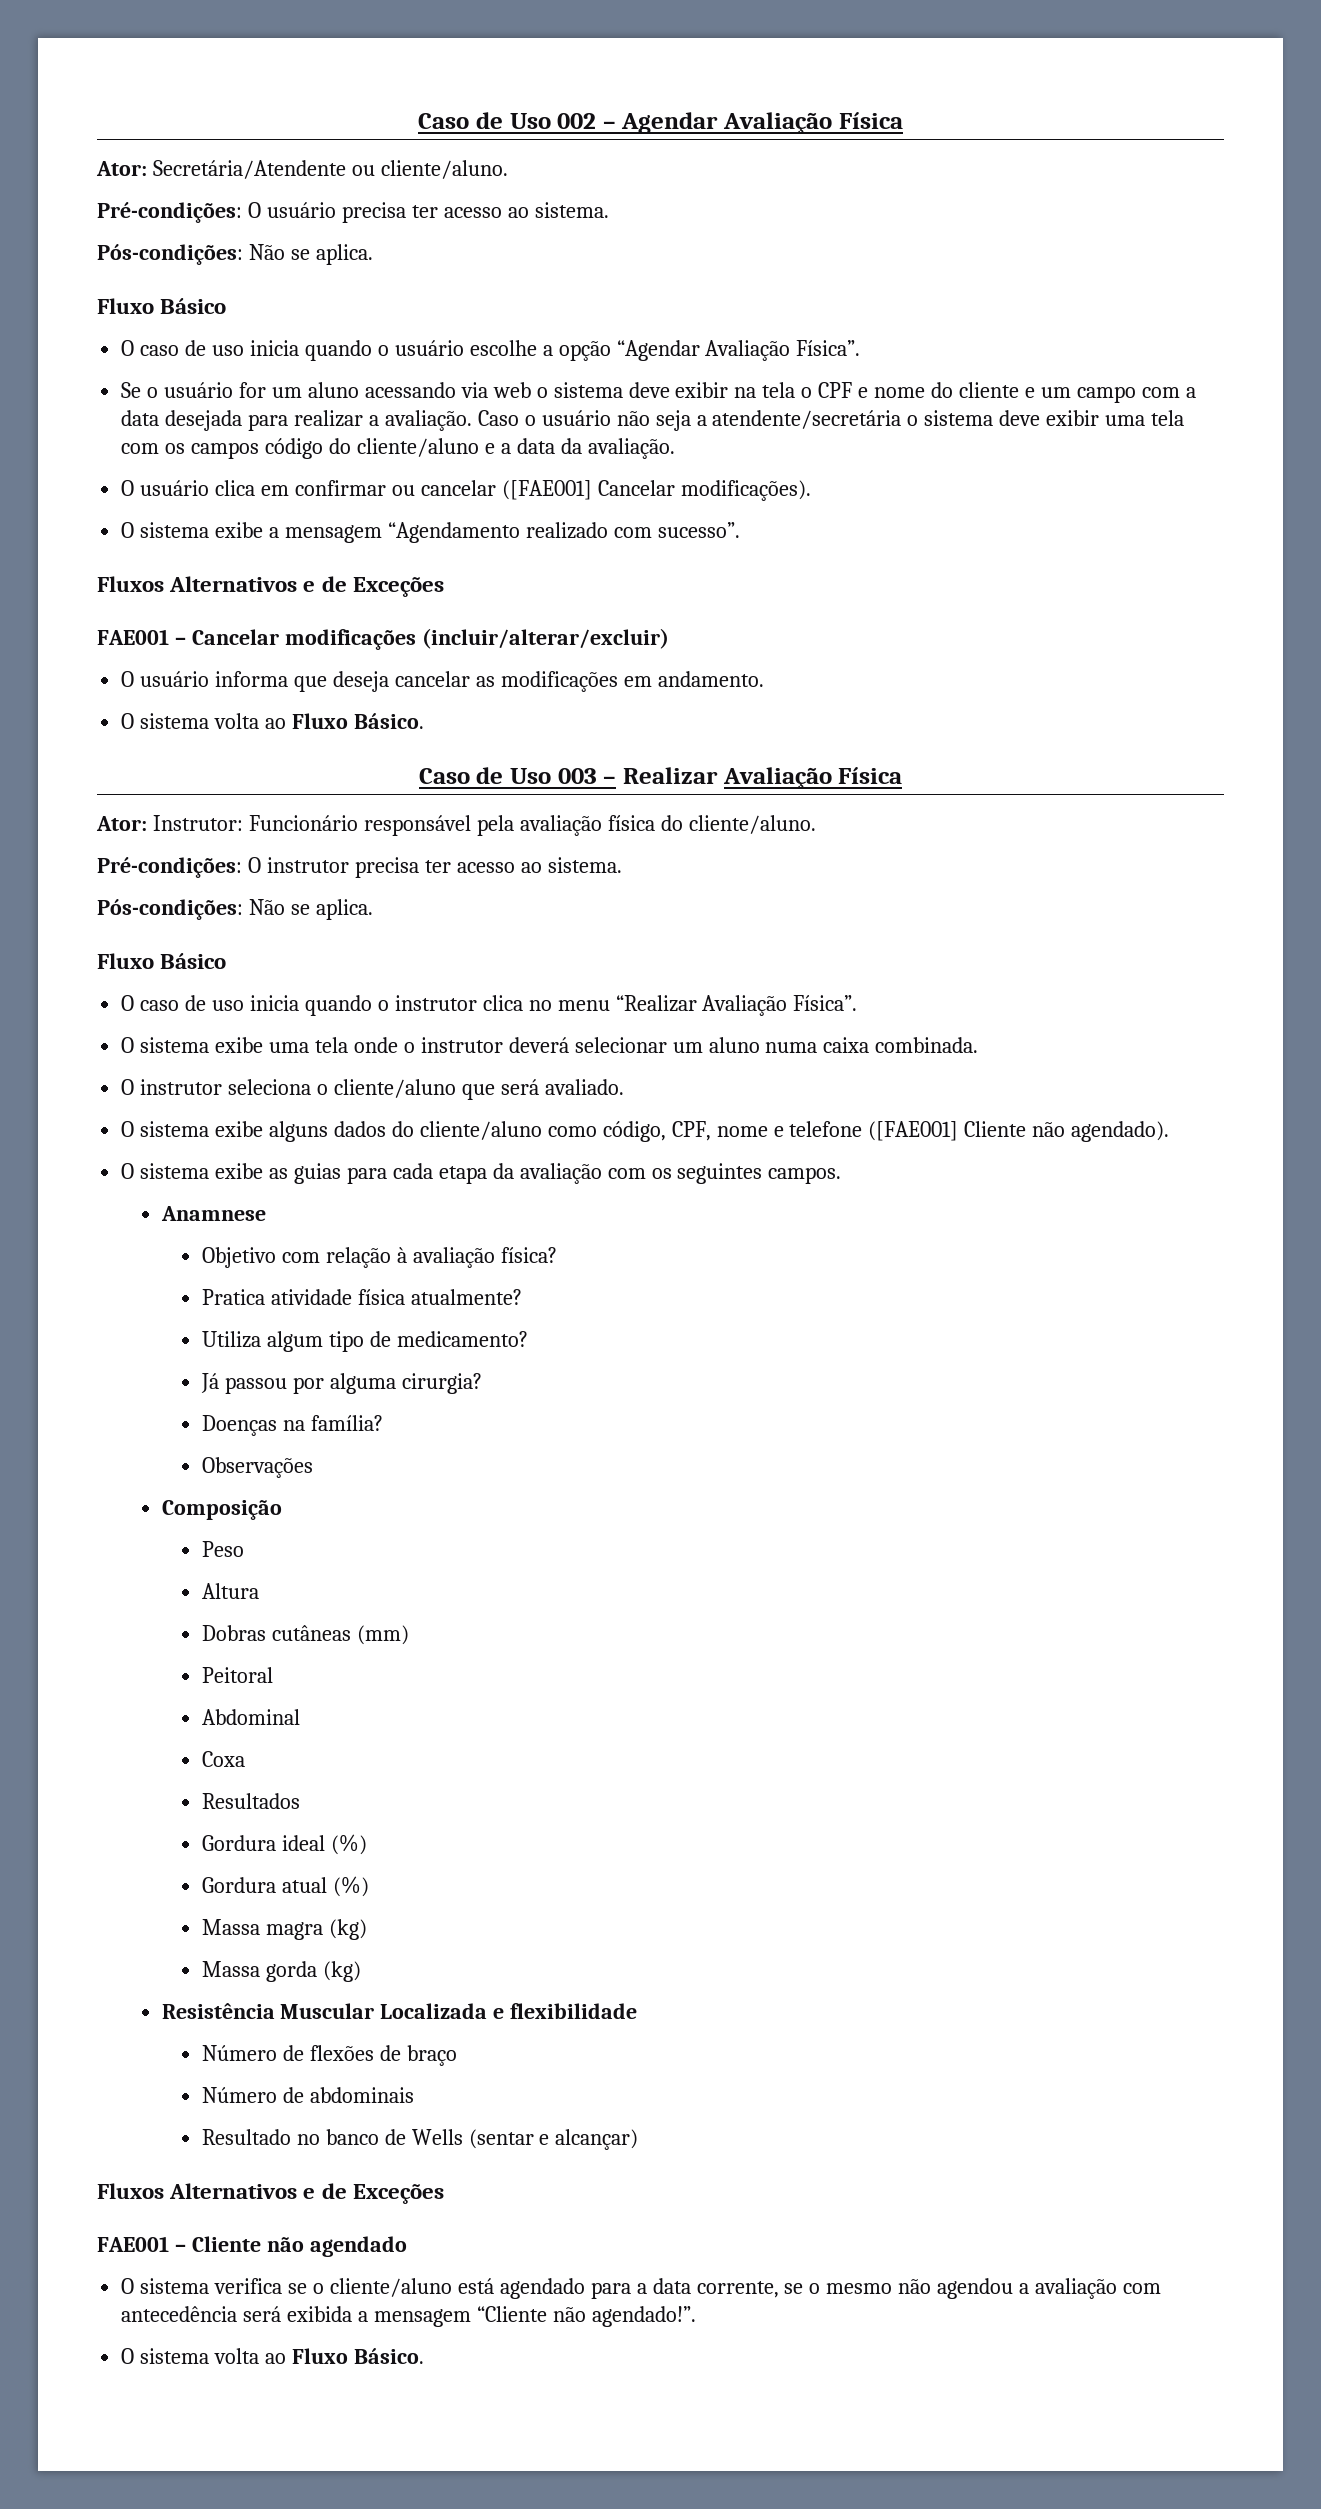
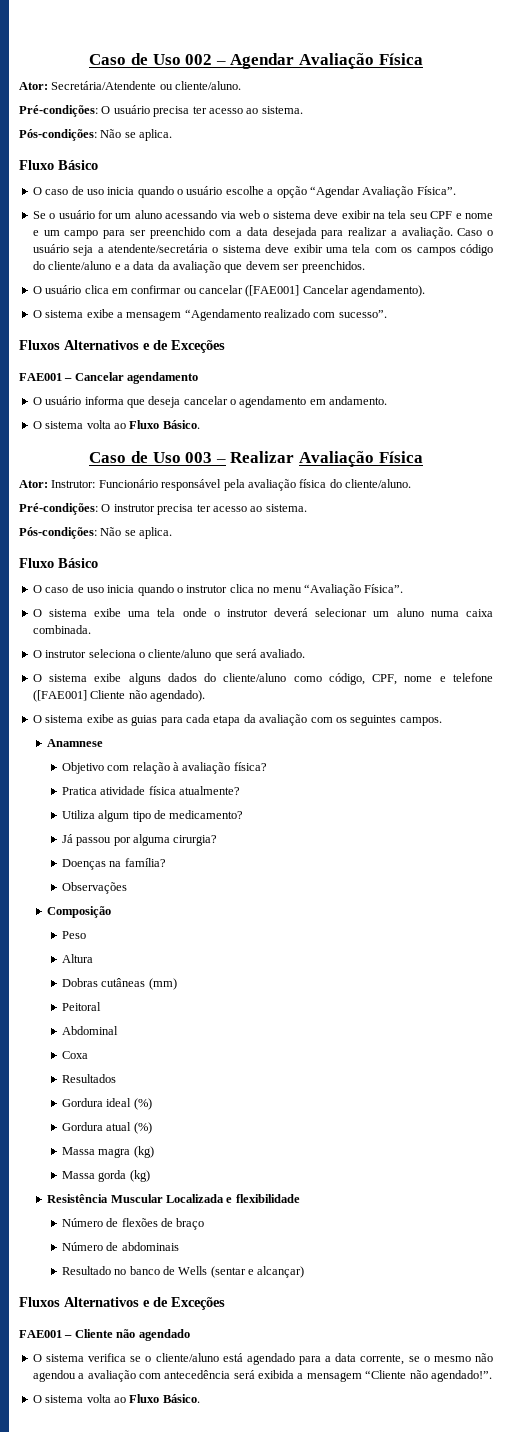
- Se o usuário for um aluno acessando via web o sistema deve exibir na tela o CPF e nome do cliente e um campo com a data desejada para realizar a avaliação.
+ Se o usuário for um aluno acessando via web o sistema deve exibir na tela seu CPF e nome e um campo para ser preenchido com a data desejada para realizar a avaliação.
- Caso o usuário não seja a atendente/secretária o sistema deve exibir uma tela com os campos código do cliente/aluno e a data da avaliação.
+ Caso o usuário seja a atendente/secretária o sistema deve exibir uma tela com os campos código do cliente/aluno e a data da avaliação que devem ser preenchidos.
- O usuário clica em confirmar ou cancelar ([FAE001] Cancelar modificações).
+ O usuário clica em confirmar ou cancelar ([FAE001] Cancelar agendamento).
- FAE001 – Cancelar modificações (incluir/alterar/excluir)
+ FAE001 – Cancelar agendamento
- O usuário informa que deseja cancelar as modificações em andamento.
+ O usuário informa que deseja cancelar o agendamento em andamento.
- O caso de uso inicia quando o instrutor clica no menu “Realizar Avaliação Física”.
+ O caso de uso inicia quando o instrutor clica no menu “Avaliação Física”.

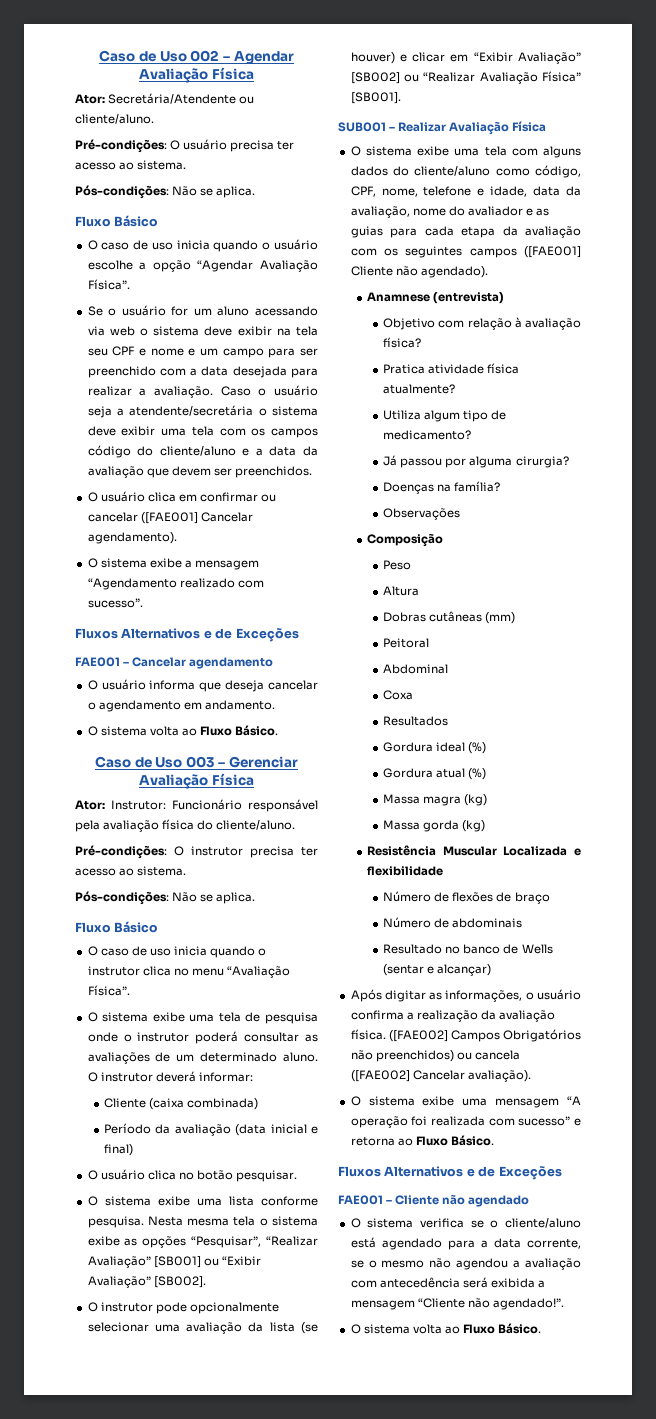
- Caso de Uso 003 – Realizar Avaliação Física
+ Caso de Uso 003 – Gerenciar Avaliação Física
- O sistema exibe uma tela onde o instrutor deverá selecionar um aluno numa caixa combinada.
- O instrutor seleciona o cliente/aluno que será avaliado.
- O sistema exibe alguns dados do cliente/aluno como código, CPF, nome e telefone ([FAE001] Cliente não agendado).
- O sistema exibe as guias para cada etapa da avaliação com os seguintes campos.
+ O sistema exibe uma tela de pesquisa onde o instrutor poderá consultar as avaliações de um determinado aluno. O instrutor deverá informar:
+ Cliente (caixa combinada)
+ Período da avaliação (data inicial e final)
+ O usuário clica no botão pesquisar.
+ O sistema exibe uma lista conforme pesquisa. Nesta mesma tela o sistema exibe as opções “Pesquisar”, “Realizar Avaliação” [SB001] ou “Exibir Avaliação” [SB002].
+ O instrutor pode opcionalmente selecionar uma avaliação da lista (se houver) e clicar em “Exibir Avaliação” [SB002] ou “Realizar Avaliação Física” [SB001].
+ SUB001 – Realizar Avaliação Física
+ O sistema exibe uma tela com alguns dados do cliente/aluno como código, CPF, nome, telefone e idade, data da avaliação, nome do avaliador e as guias para cada etapa da avaliação com os seguintes campos ([FAE001] Cliente não agendado).
- Anamnese
+ Anamnese (entrevista)
+ Após digitar as informações, o usuário confirma a realização da avaliação física. ([FAE002] Campos Obrigatórios não preenchidos) ou cancela ([FAE002] Cancelar avaliação).
+ O sistema exibe uma mensagem “A operação foi realizada com sucesso” e retorna ao Fluxo Básico.

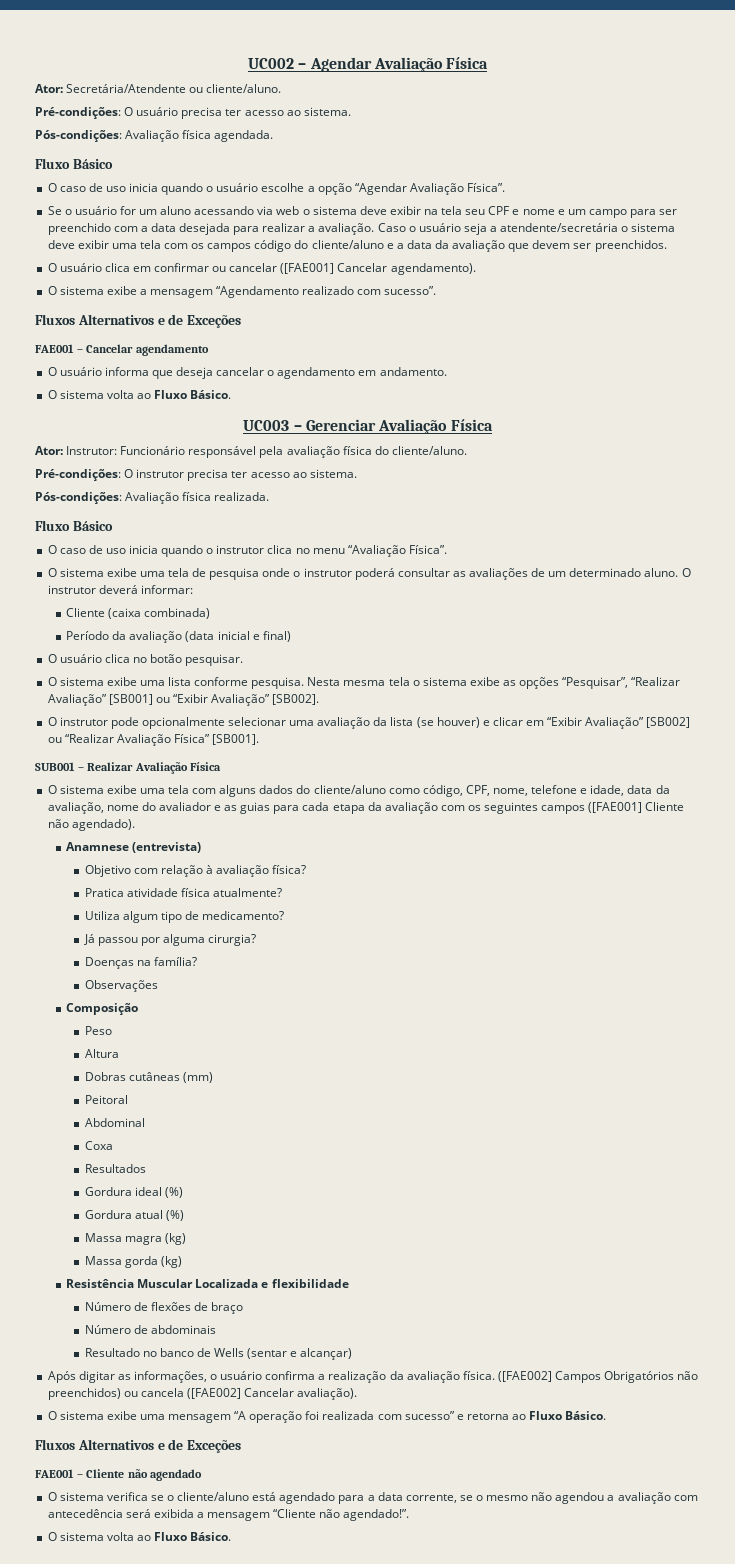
- Caso de Uso 002 – Agendar Avaliação Física
+ UC002 – Agendar Avaliação Física
  Pré-condições: O usuário precisa ter acesso ao sistema.
- Pós-condições: Não se aplica.
+ Pós-condições: Avaliação física agendada.
- Caso de Uso 003 – Gerenciar Avaliação Física
+ UC003 – Gerenciar Avaliação Física
  Pré-condições: O instrutor precisa ter acesso ao sistema.
- Pós-condições: Não se aplica.
+ Pós-condições: Avaliação física realizada.

